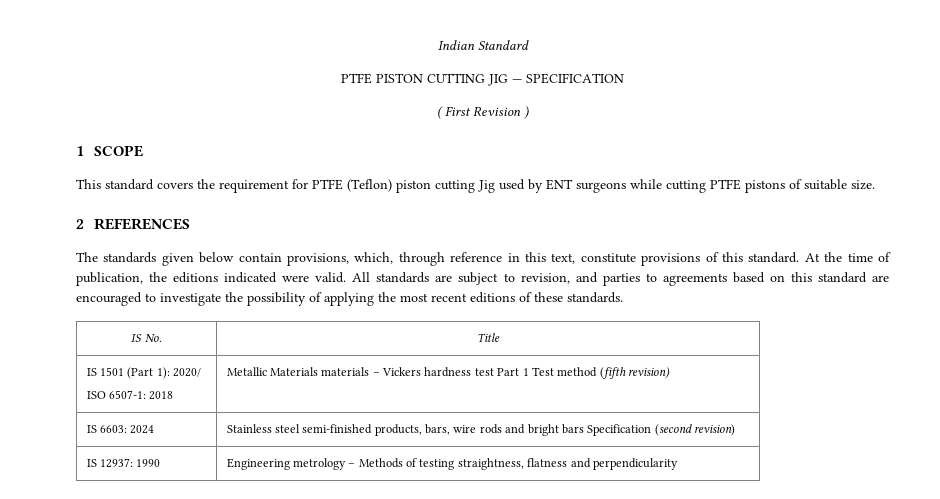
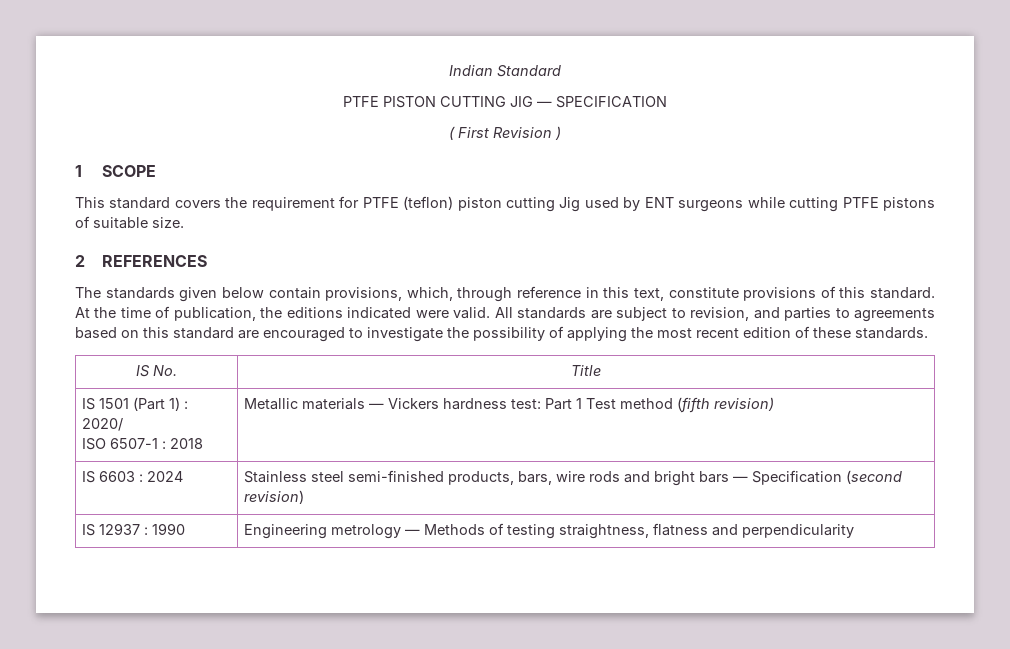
- This standard covers the requirement for PTFE (Teflon) piston cutting Jig used by ENT surgeons while cutting PTFE pistons of suitable size.
+ This standard covers the requirement for PTFE (teflon) piston cutting Jig used by ENT surgeons while cutting PTFE pistons of suitable size.
- All standards are subject to revision, and parties to agreements based on this standard are encouraged to investigate the possibility of applying the most recent editions of these standards.
+ All standards are subject to revision, and parties to agreements based on this standard are encouraged to investigate the possibility of applying the most recent edition of these standards.
- IS 1501 (Part 1): 2020/
- ISO 6507-1: 2018 | Metallic Materials materials – Vickers hardness test Part 1 Test method (fifth revision)
+ IS 1501 (Part 1) : 2020/
+ ISO 6507-1 : 2018 | Metallic materials — Vickers hardness test: Part 1 Test method (fifth revision)
- IS 6603: 2024 | Stainless steel semi-finished products, bars, wire rods and bright bars Specification (second revision)
+ IS 6603 : 2024 | Stainless steel semi-finished products, bars, wire rods and bright bars — Specification (second revision)
- IS 12937: 1990 | Engineering metrology – Methods of testing straightness, flatness and perpendicularity
+ IS 12937 : 1990 | Engineering metrology — Methods of testing straightness, flatness and perpendicularity

